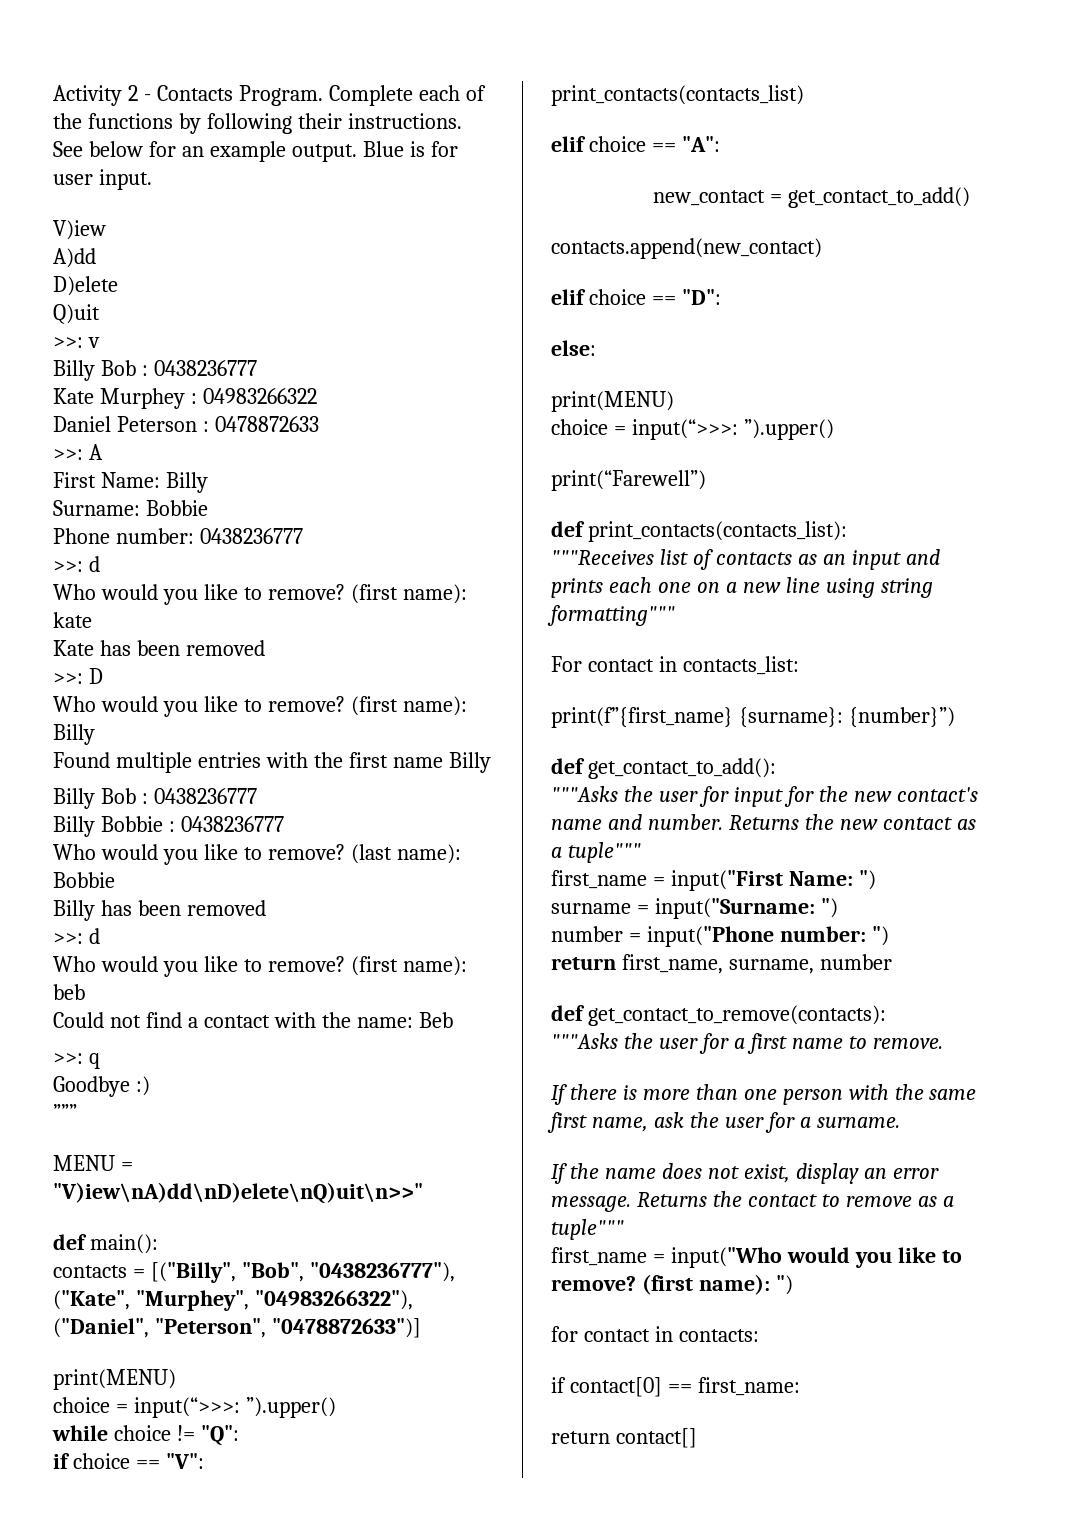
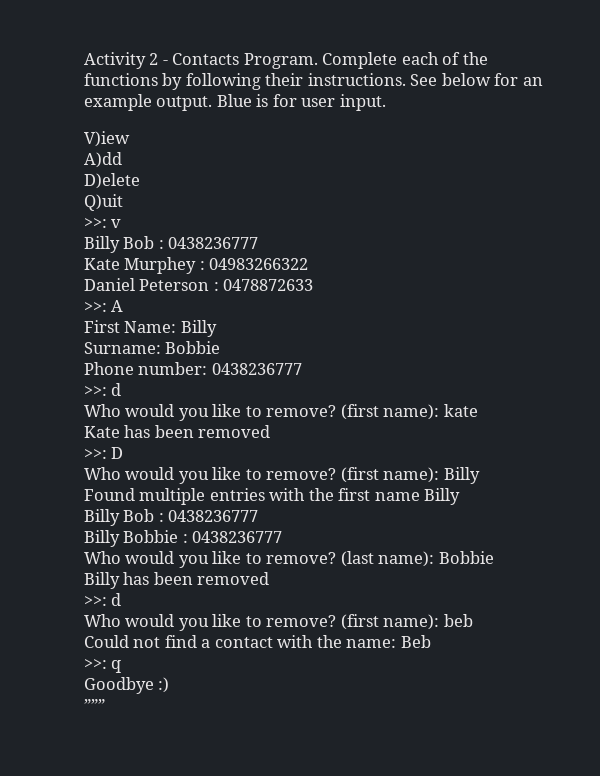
- MENU = "V)iew\nA)dd\nD)elete\nQ)uit\n>>"
- def main():
- contacts = [("Billy", "Bob", "0438236777"), ("Kate", "Murphey", "04983266322"), ("Daniel", "Peterson", "0478872633")]
- print(MENU)
- choice = input(“>>>: ”).upper()
- while choice != "Q":
- if choice == "V":
- print_contacts(contacts_list)
- elif choice == "A":
- new_contact = get_contact_to_add()
- contacts.append(new_contact)
- elif choice == "D":
- else:
- print(MENU)
- choice = input(“>>>: ”).upper()
- print(“Farewell”)
- def print_contacts(contacts_list):
- """Receives list of contacts as an input and prints each one on a new line using string formatting"""
- For contact in contacts_list:
- print(f”{first_name} {surname}: {number}”)
- def get_contact_to_add():
- """Asks the user for input for the new contact's name and number. Returns the new contact as a tuple"""
- first_name = input("First Name: ")
- surname = input("Surname: ")
- number = input("Phone number: ")
- return first_name, surname, number
- def get_contact_to_remove(contacts):
- """Asks the user for a first name to remove.
- If there is more than one person with the same first name, ask the user for a surname.
- If the name does not exist, display an error message. Returns the contact to remove as a tuple"""
- first_name = input("Who would you like to remove? (first name): ")
- for contact in contacts:
- if contact[0] == first_name:
- return contact[]

